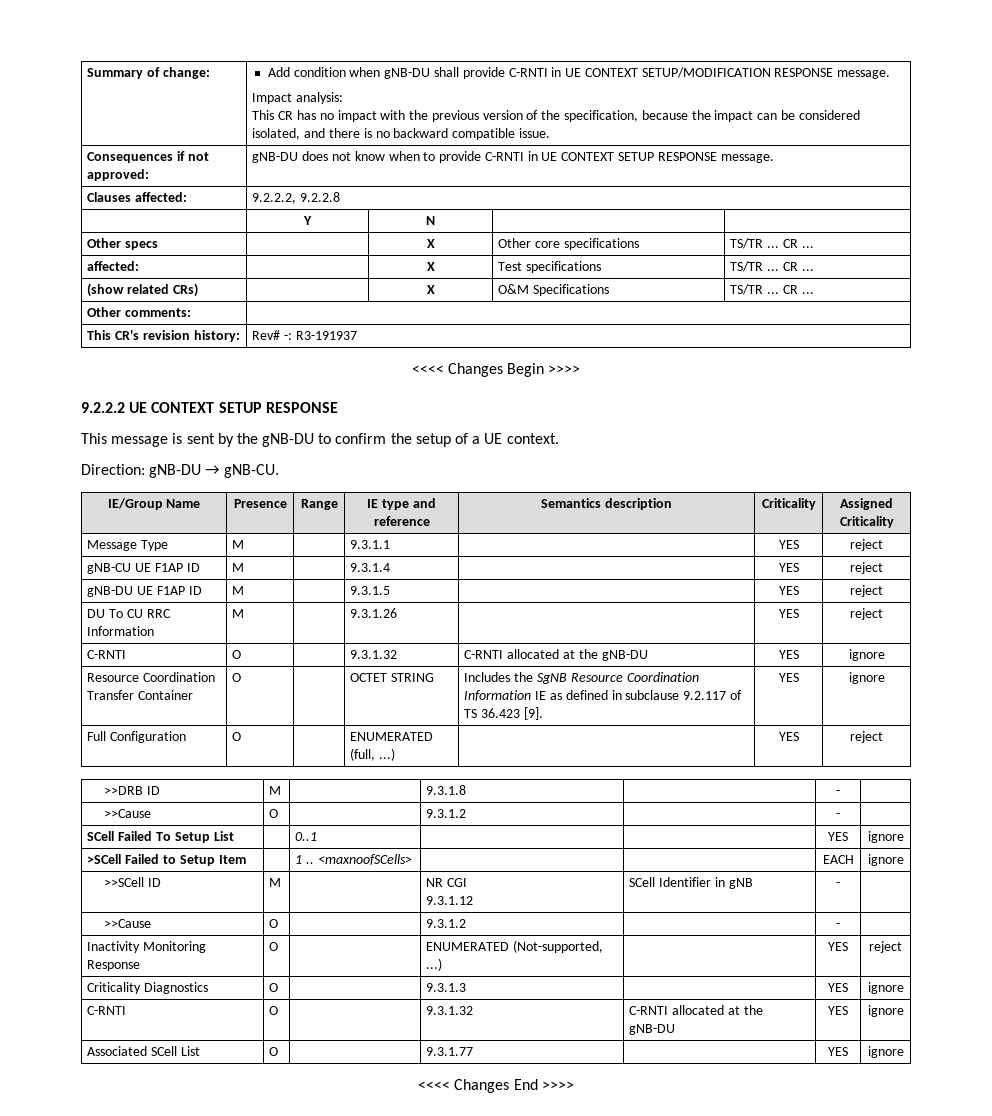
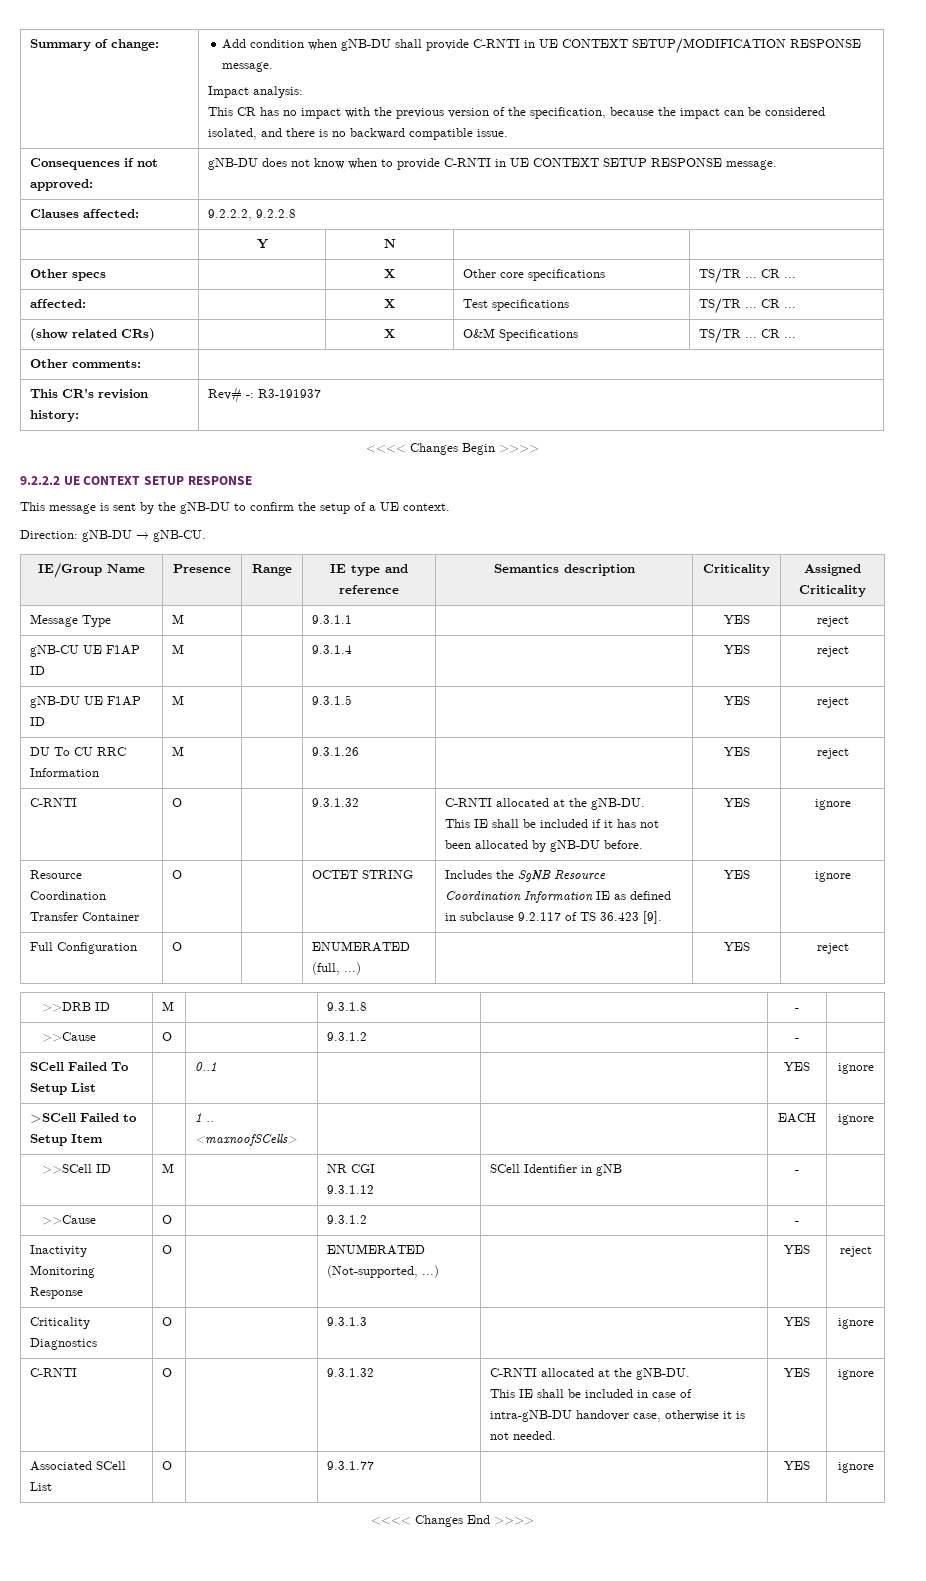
  DU To CU RRC Information | M | | 9.3.1.26 | | YES | reject
- C-RNTI | O | | 9.3.1.32 | C-RNTI allocated at the gNB-DU | YES | ignore
+ C-RNTI | O | | 9.3.1.32 | C-RNTI allocated at the gNB-DU.
+ This IE shall be included if it has not been allocated by gNB-DU before. | YES | ignore
  Criticality Diagnostics | O | | 9.3.1.3 | | YES | ignore
- C-RNTI | O | | 9.3.1.32 | C-RNTI allocated at the gNB-DU | YES | ignore
+ C-RNTI | O | | 9.3.1.32 | C-RNTI allocated at the gNB-DU.
+ This IE shall be included in case of intra-gNB-DU handover case, otherwise it is not needed. | YES | ignore

